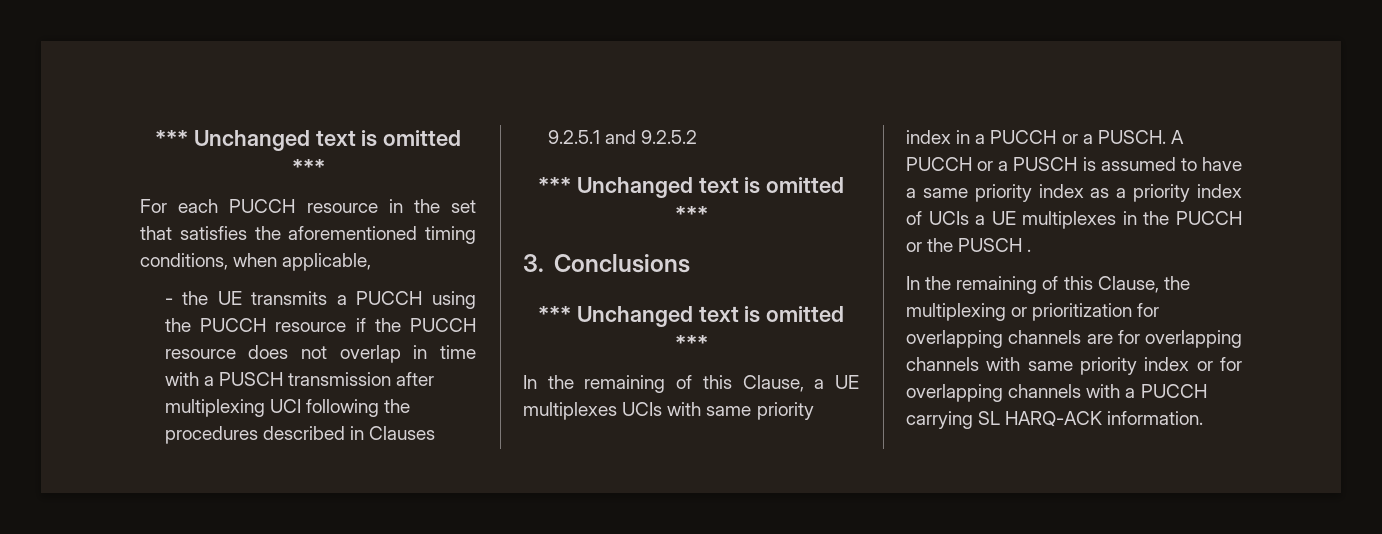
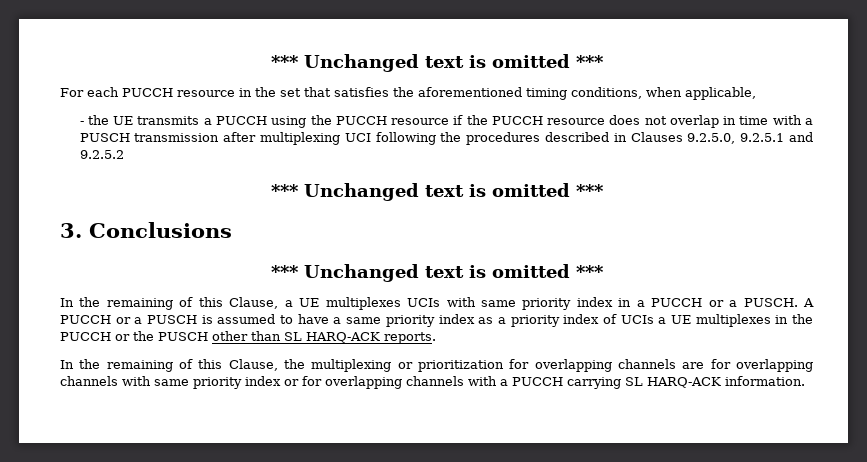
- - the UE transmits a PUCCH using the PUCCH resource if the PUCCH resource does not overlap in time with a PUSCH transmission after multiplexing UCI following the procedures described in Clauses 9.2.5.1 and 9.2.5.2
+ - the UE transmits a PUCCH using the PUCCH resource if the PUCCH resource does not overlap in time with a PUSCH transmission after multiplexing UCI following the procedures described in Clauses 9.2.5.0, 9.2.5.1 and 9.2.5.2
- A PUCCH or a PUSCH is assumed to have a same priority index as a priority index of UCIs a UE multiplexes in the PUCCH or the PUSCH .
+ A PUCCH or a PUSCH is assumed to have a same priority index as a priority index of UCIs a UE multiplexes in the PUCCH or the PUSCH other than SL HARQ-ACK reports.

